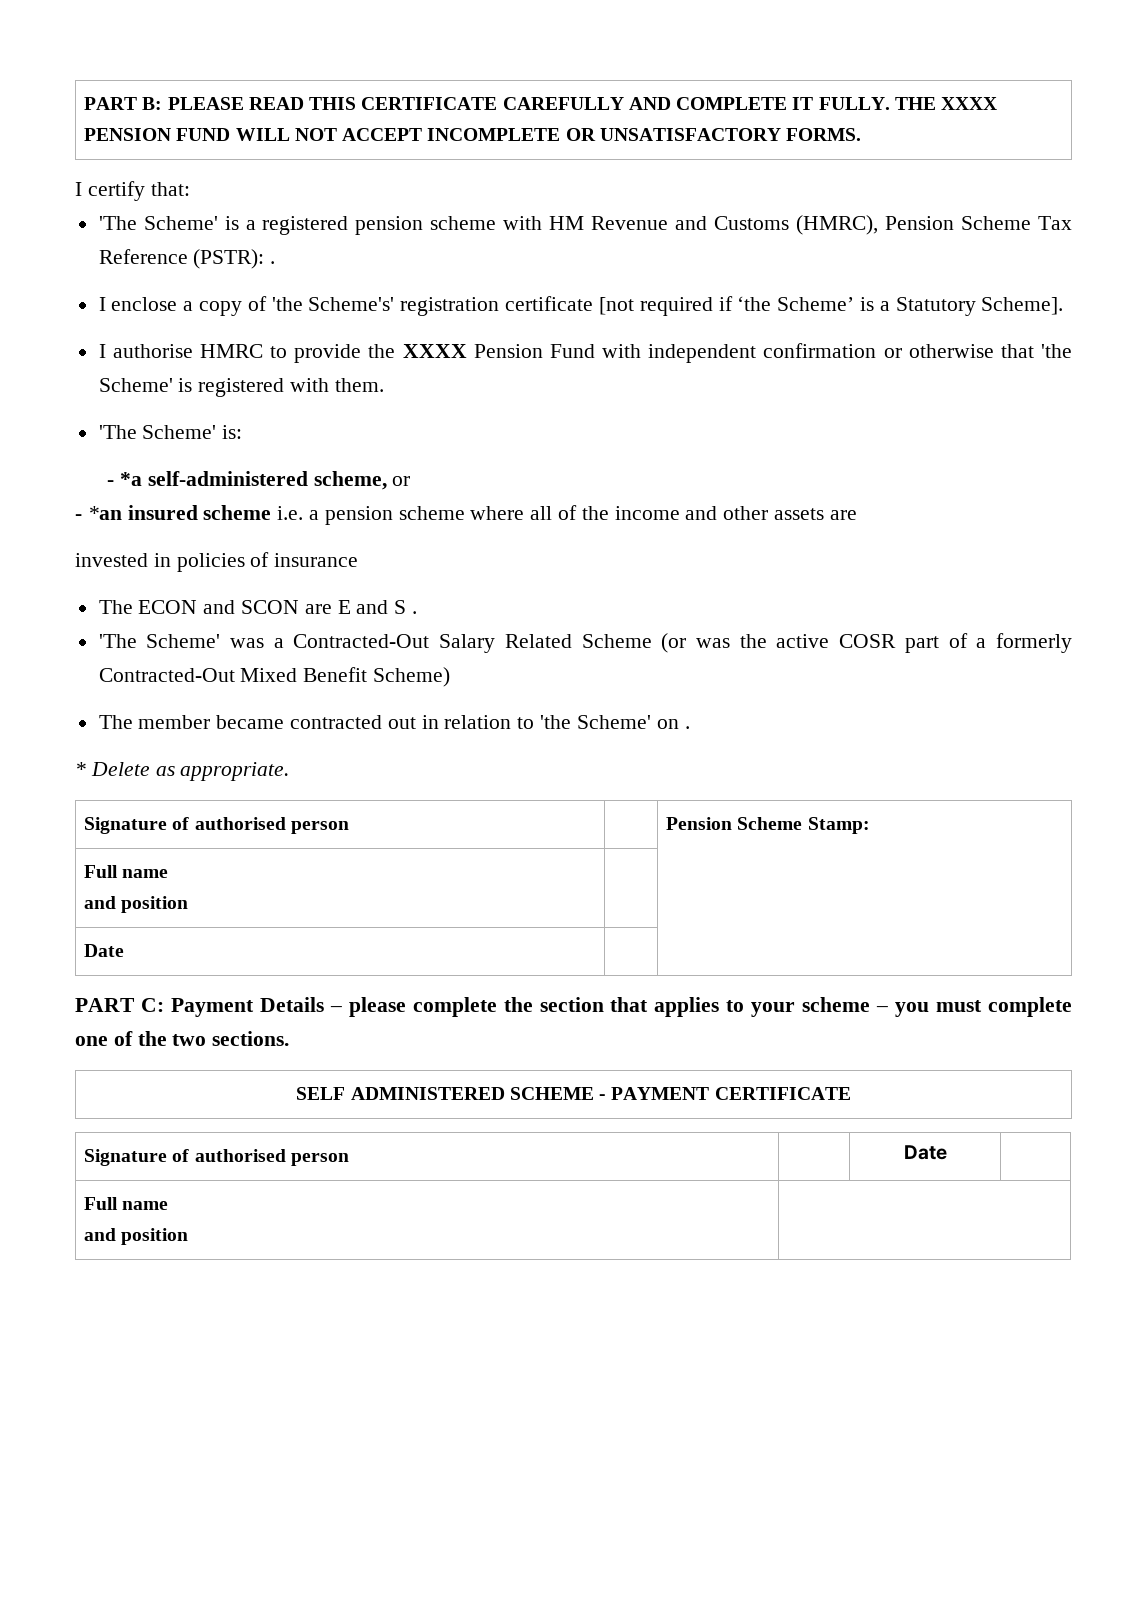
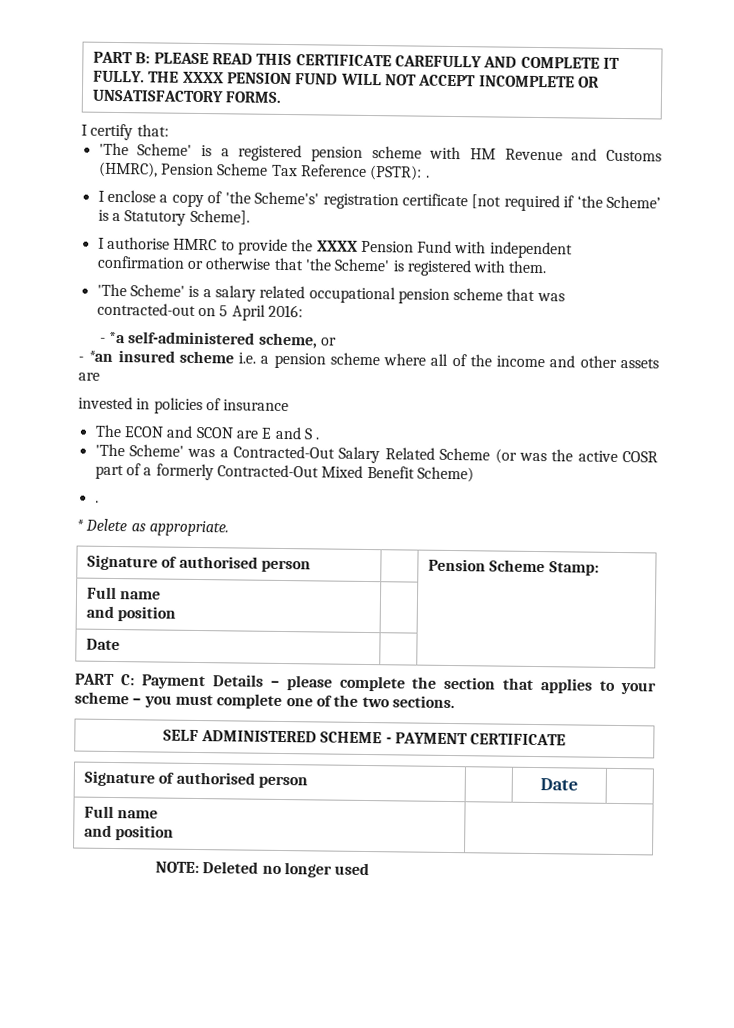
- 'The Scheme' is:
+ 'The Scheme' is a salary related occupational pension scheme that was contracted-out on 5 April 2016:
  'The Scheme' was a Contracted-Out Salary Related Scheme (or was the active COSR part of a formerly Contracted-Out Mixed Benefit Scheme)
- The member became contracted out in relation to 'the Scheme' on .
+ .
+ NOTE: Deleted no longer used

